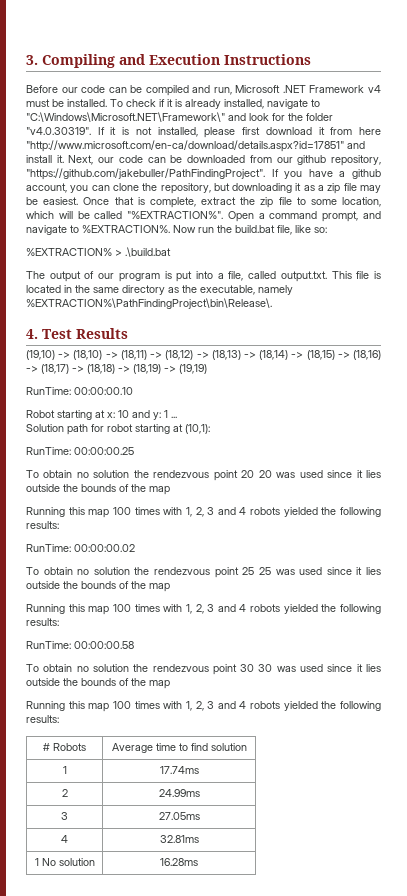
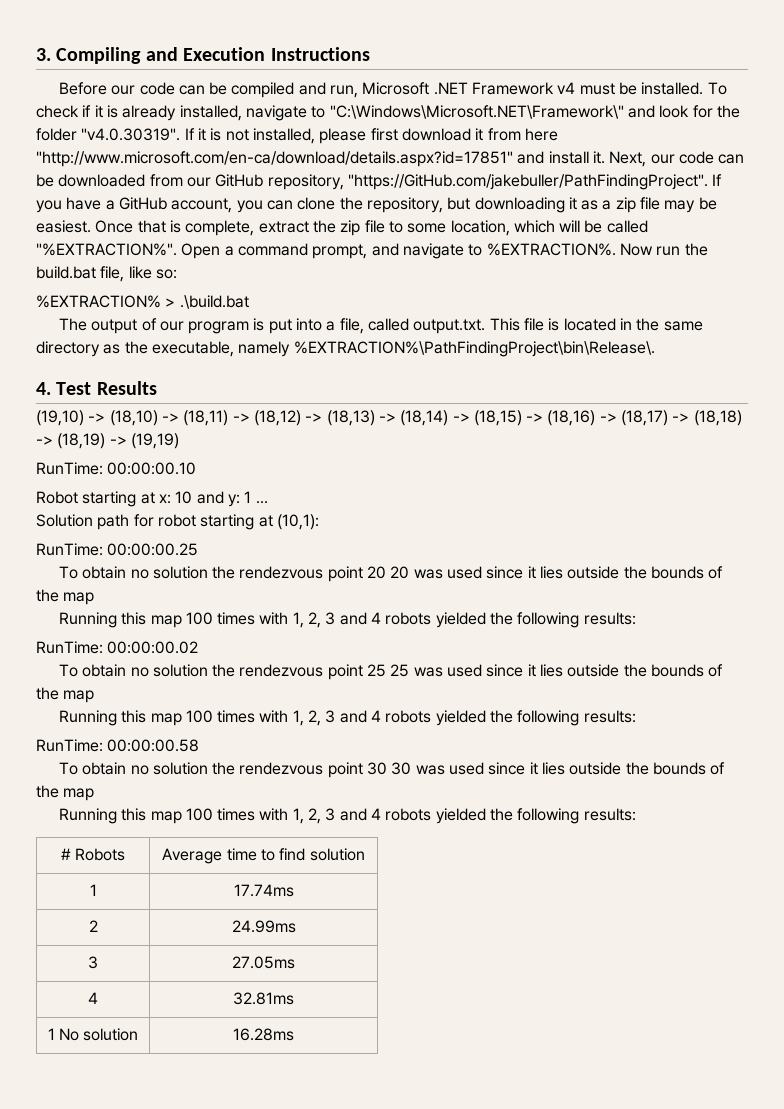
- Next, our code can be downloaded from our github repository, "https://github.com/jakebuller/PathFindingProject". If you have a github account, you can clone the repository, but downloading it as a zip file may be easiest.
+ Next, our code can be downloaded from our GitHub repository, "https://GitHub.com/jakebuller/PathFindingProject". If you have a GitHub account, you can clone the repository, but downloading it as a zip file may be easiest.

